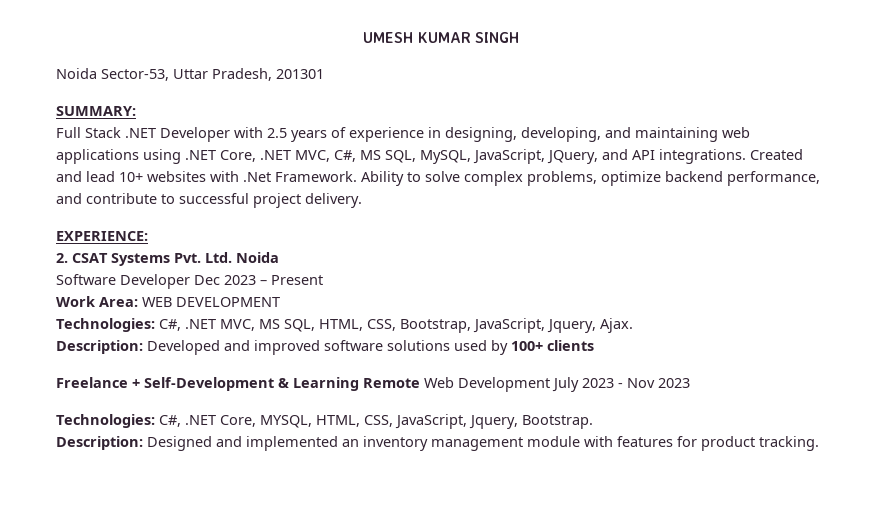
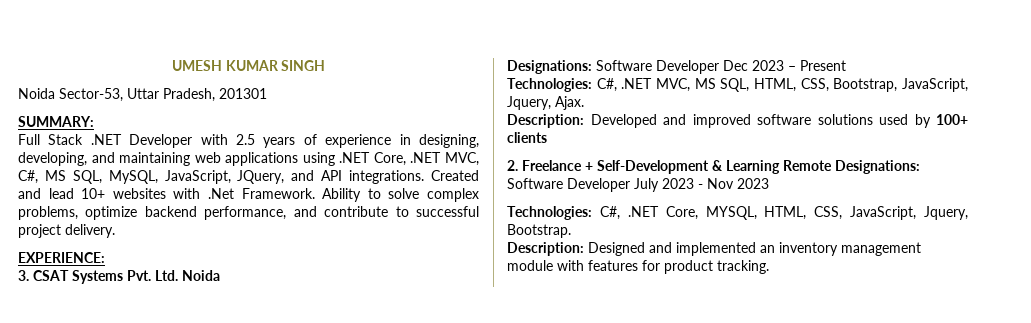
- 2. CSAT Systems Pvt. Ltd. Noida
+ 3. CSAT Systems Pvt. Ltd. Noida
- Software Developer Dec 2023 – Present
+ Designations: Software Developer Dec 2023 – Present
- Work Area: WEB DEVELOPMENT
- Freelance + Self-Development & Learning Remote Web Development July 2023 - Nov 2023
+ 2. Freelance + Self-Development & Learning Remote Designations: Software Developer July 2023 - Nov 2023

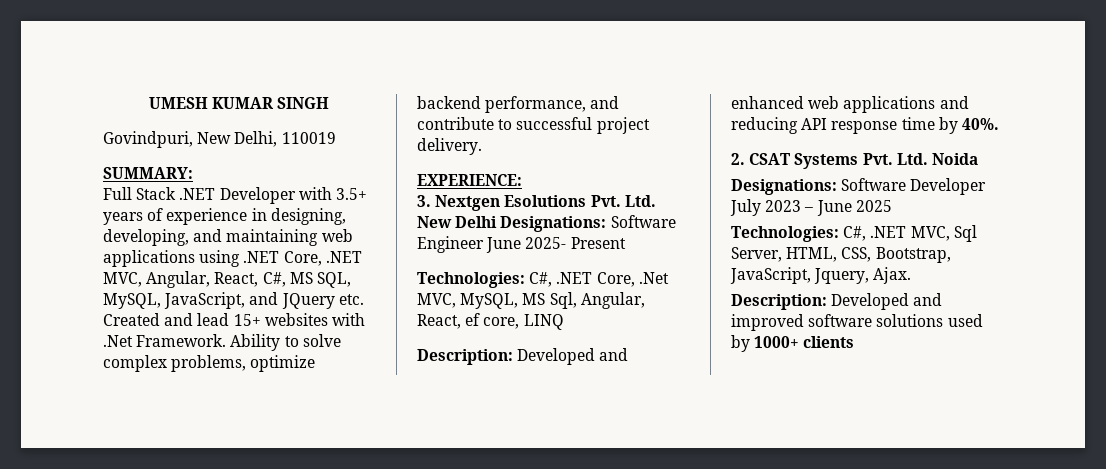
- Noida Sector-53, Uttar Pradesh, 201301
+ Govindpuri, New Delhi, 110019
- Full Stack .NET Developer with 2.5 years of experience in designing, developing, and maintaining web applications using .NET Core, .NET MVC, C#, MS SQL, MySQL, JavaScript, JQuery, and API integrations. Created and lead 10+ websites with .Net Framework.
+ Full Stack .NET Developer with 3.5+ years of experience in designing, developing, and maintaining web applications using .NET Core, .NET MVC, Angular, React, C#, MS SQL, MySQL, JavaScript, and JQuery etc. Created and lead 15+ websites with .Net Framework.
- 3. CSAT Systems Pvt. Ltd. Noida
+ 3. Nextgen Esolutions Pvt. Ltd. New Delhi Designations: Software Engineer June 2025- Present
+ Technologies: C#, .NET Core, .Net MVC, MySQL, MS Sql, Angular, React, ef core, LINQ
+ Description: Developed and enhanced web applications and reducing API response time by 40%.
+ 2. CSAT Systems Pvt. Ltd. Noida
- Designations: Software Developer Dec 2023 – Present
+ Designations: Software Developer July 2023 – June 2025
- Technologies: C#, .NET MVC, MS SQL, HTML, CSS, Bootstrap, JavaScript, Jquery, Ajax.
+ Technologies: C#, .NET MVC, Sql Server, HTML, CSS, Bootstrap, JavaScript, Jquery, Ajax.
- Description: Developed and improved software solutions used by 100+ clients
+ Description: Developed and improved software solutions used by 1000+ clients
- 2. Freelance + Self-Development & Learning Remote Designations: Software Developer July 2023 - Nov 2023
- Technologies: C#, .NET Core, MYSQL, HTML, CSS, JavaScript, Jquery, Bootstrap.
- Description: Designed and implemented an inventory management module with features for product tracking.

